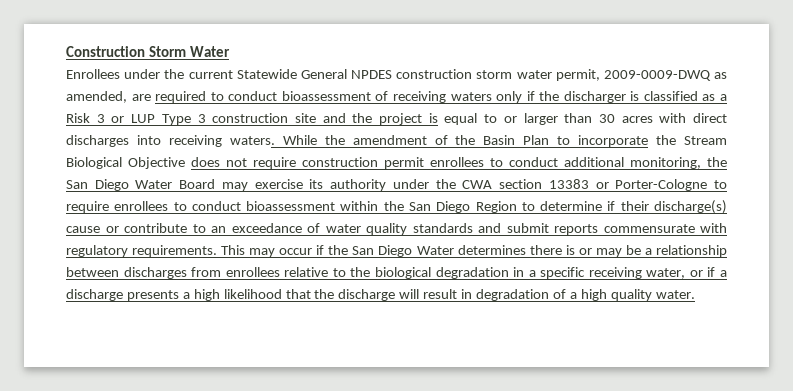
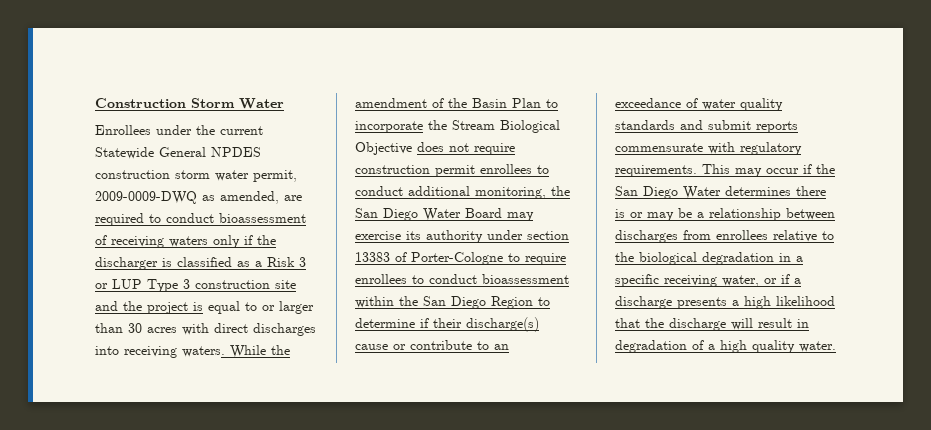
- While the amendment of the Basin Plan to incorporate the Stream Biological Objective does not require construction permit enrollees to conduct additional monitoring, the San Diego Water Board may exercise its authority under the CWA section 13383 or Porter-Cologne to require enrollees to conduct bioassessment within the San Diego Region to determine if their discharge(s) cause or contribute to an exceedance of water quality standards and submit reports commensurate with regulatory requirements.
+ While the amendment of the Basin Plan to incorporate the Stream Biological Objective does not require construction permit enrollees to conduct additional monitoring, the San Diego Water Board may exercise its authority under section 13383 of Porter-Cologne to require enrollees to conduct bioassessment within the San Diego Region to determine if their discharge(s) cause or contribute to an exceedance of water quality standards and submit reports commensurate with regulatory requirements.

